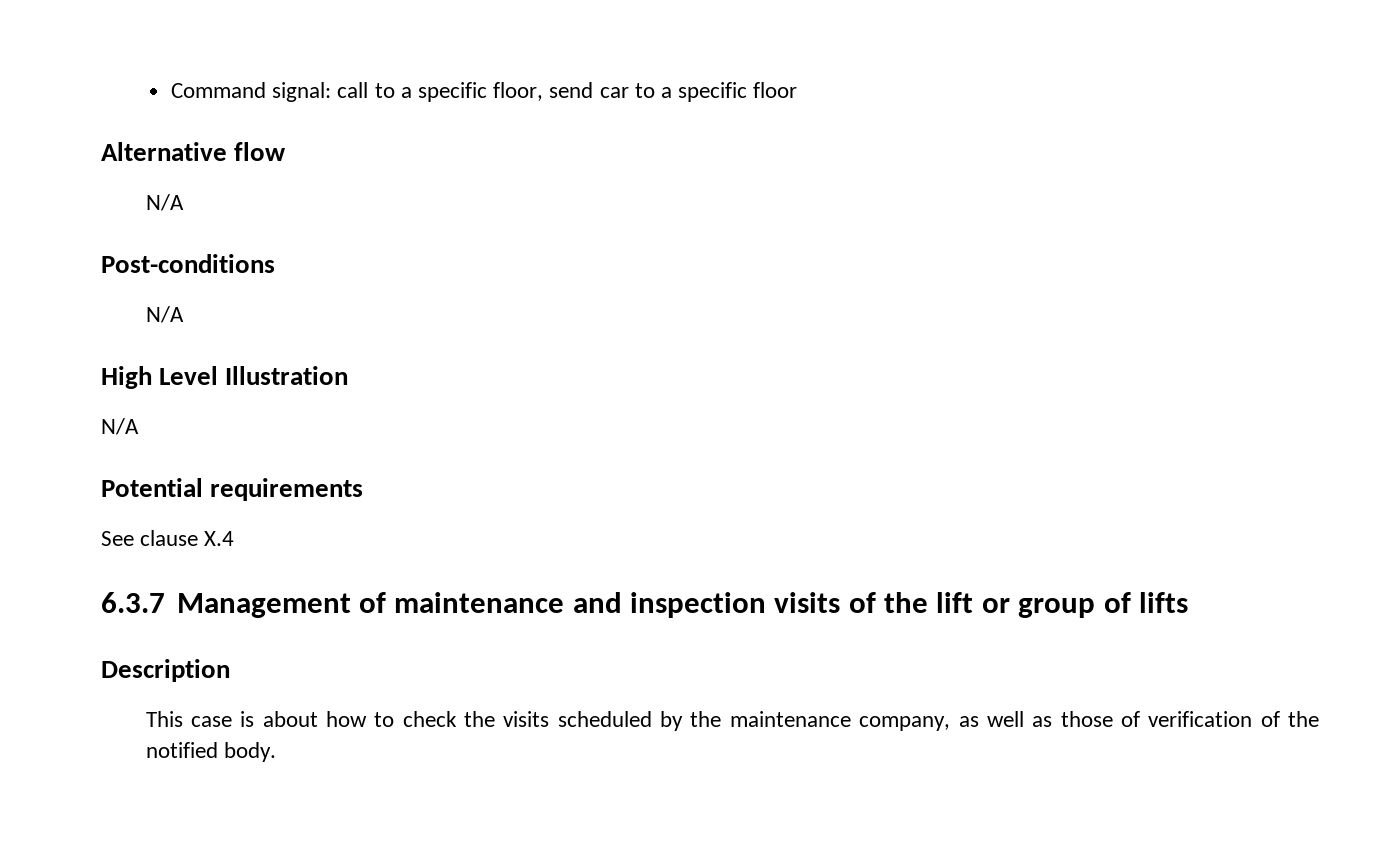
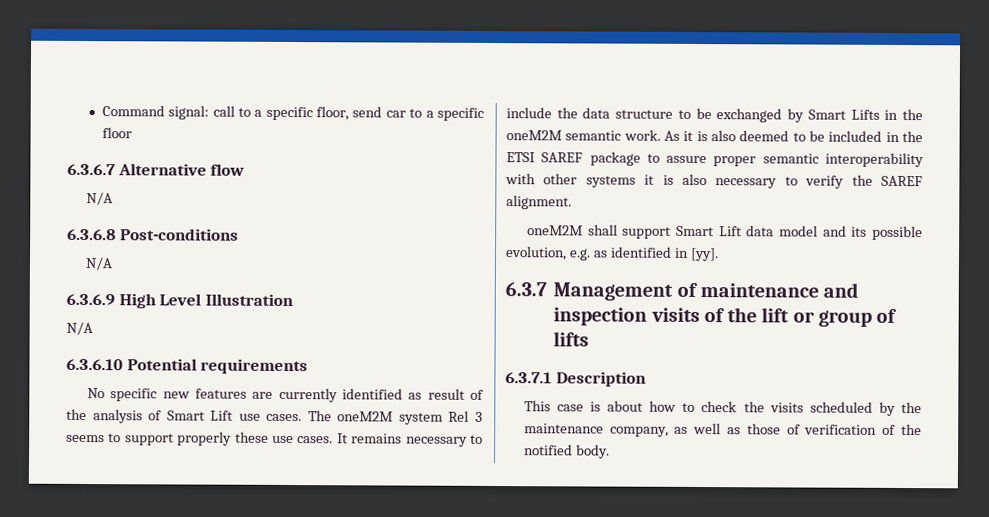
- Alternative flow
+ 6.3.6.7 Alternative flow
- Post-conditions
+ 6.3.6.8 Post-conditions
- High Level Illustration
+ 6.3.6.9 High Level Illustration
- Potential requirements
+ 6.3.6.10 Potential requirements
- See clause X.4
+ No specific new features are currently identified as result of the analysis of Smart Lift use cases. The oneM2M system Rel 3 seems to support properly these use cases. It remains necessary to include the data structure to be exchanged by Smart Lifts in the oneM2M semantic work. As it is also deemed to be included in the ETSI SAREF package to assure proper semantic interoperability with other systems it is also necessary to verify the SAREF alignment.
+ oneM2M shall support Smart Lift data model and its possible evolution, e.g. as identified in [yy].
- Description
+ 6.3.7.1 Description

